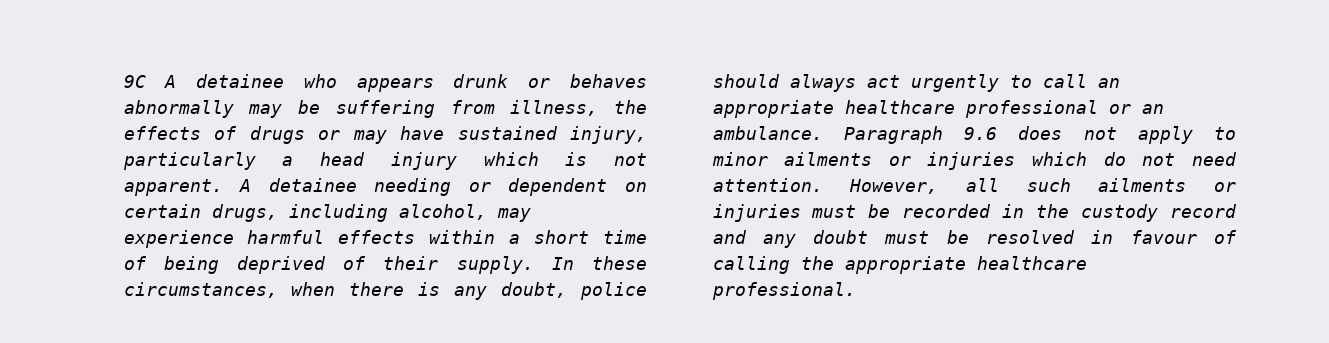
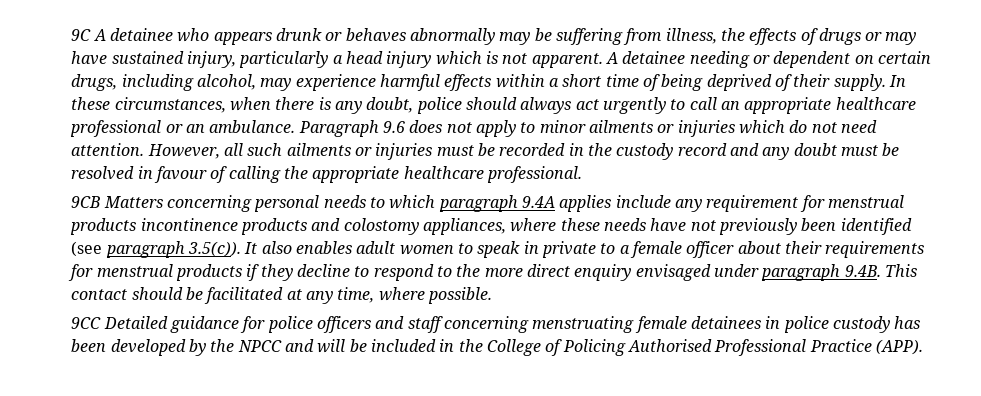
+ 9CB Matters concerning personal needs to which paragraph 9.4A applies include any requirement for menstrual products incontinence products and colostomy appliances, where these needs have not previously been identified (see paragraph 3.5(c)). It also enables adult women to speak in private to a female officer about their requirements for menstrual products if they decline to respond to the more direct enquiry envisaged under paragraph 9.4B. This contact should be facilitated at any time, where possible.
+ 9CC Detailed guidance for police officers and staff concerning menstruating female detainees in police custody has been developed by the NPCC and will be included in the College of Policing Authorised Professional Practice (APP).

